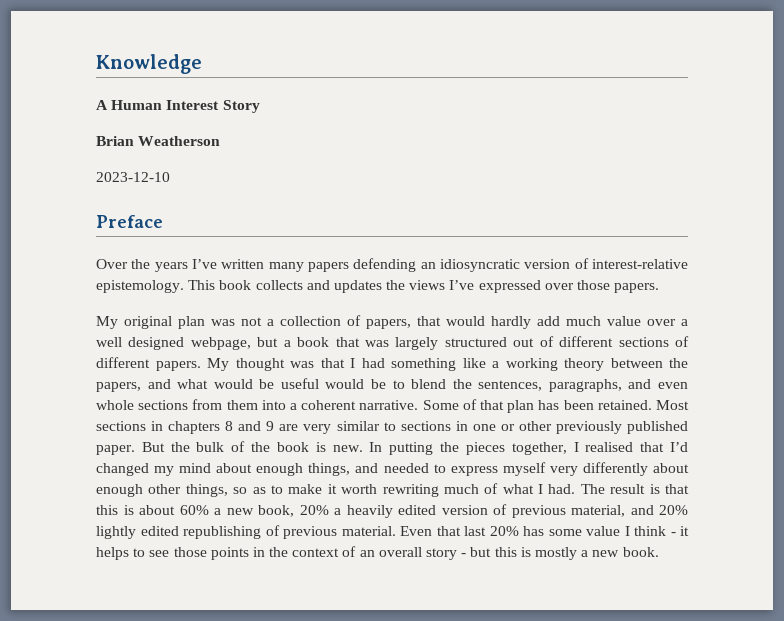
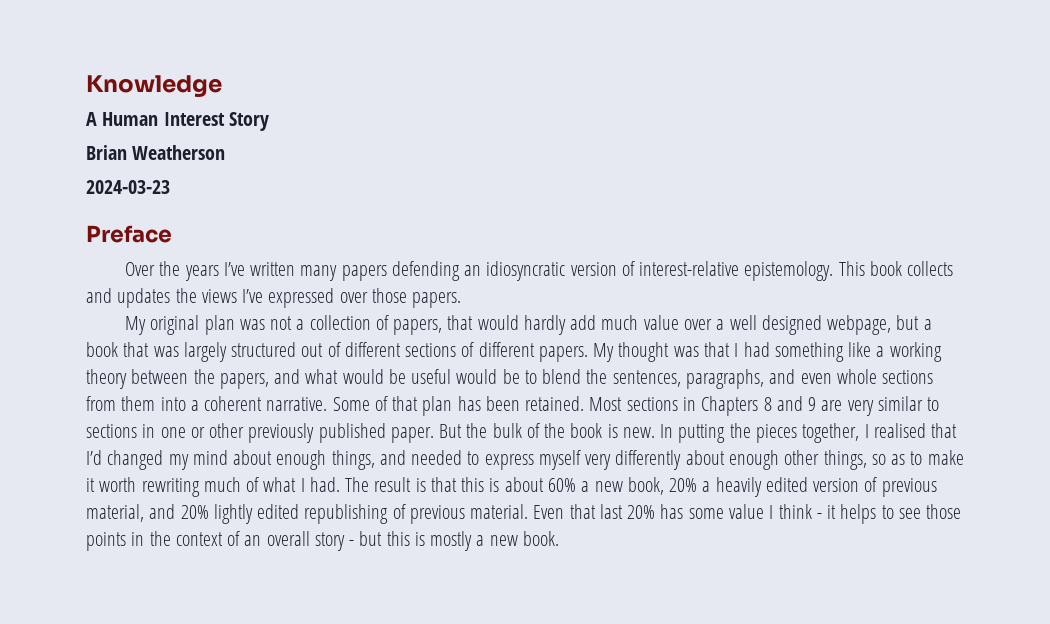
- 2023-12-10
+ 2024-03-23
- Most sections in chapters 8 and 9 are very similar to sections in one or other previously published paper.
+ Most sections in Chapters 8 and 9 are very similar to sections in one or other previously published paper.

